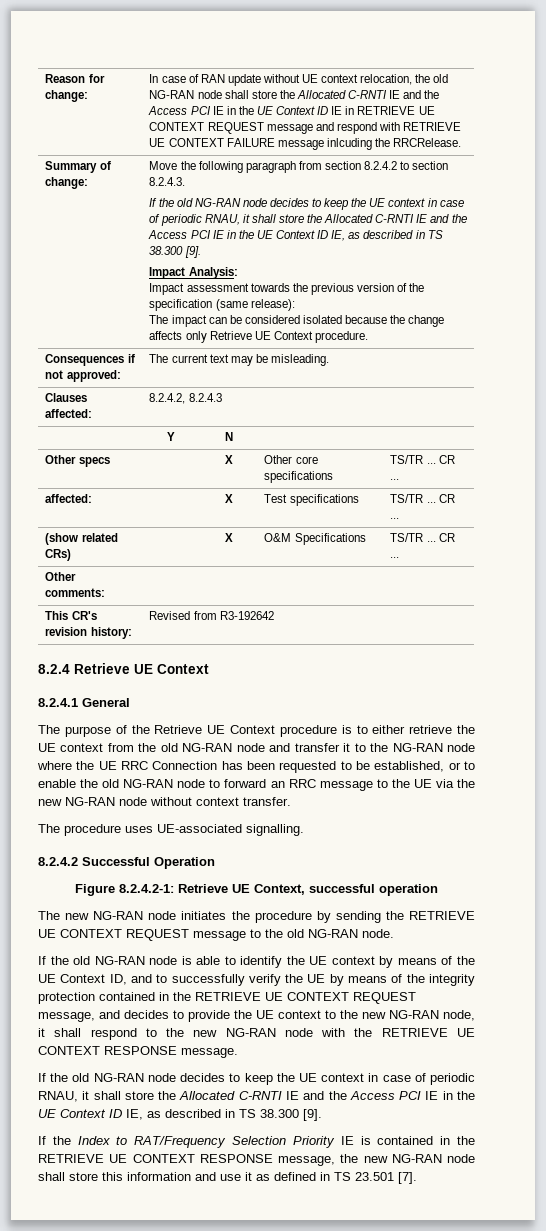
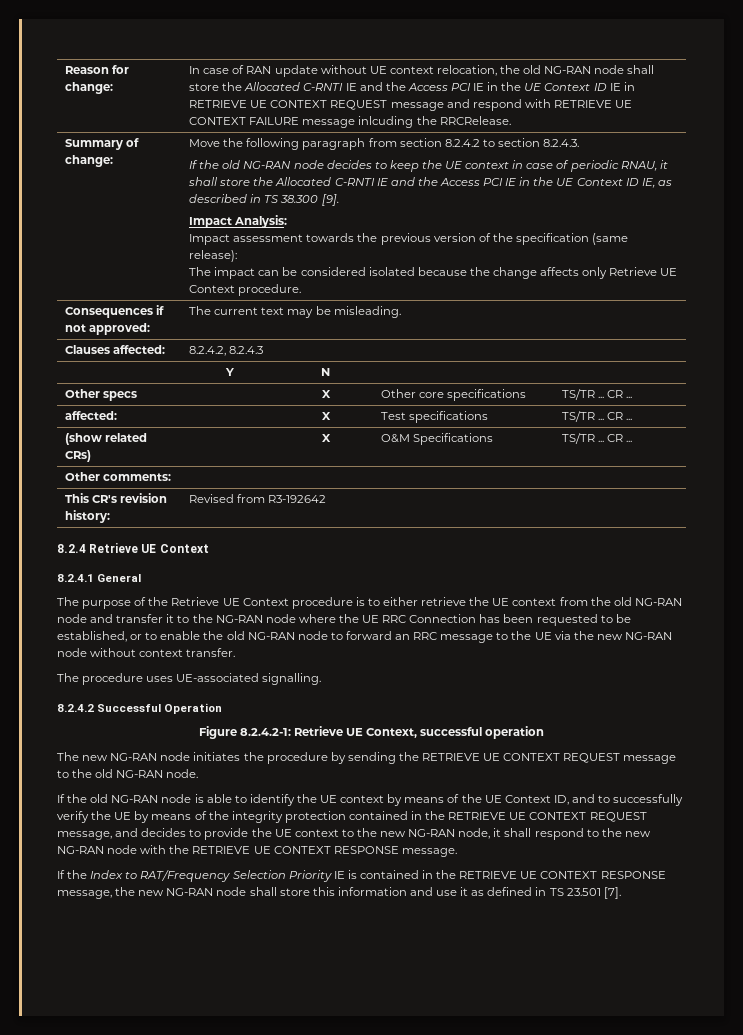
  If the old NG-RAN node is able to identify the UE context by means of the UE Context ID, and to successfully verify the UE by means of the integrity protection contained in the RETRIEVE UE CONTEXT REQUEST message, and decides to provide the UE context to the new NG-RAN node, it shall respond to the new NG-RAN node with the RETRIEVE UE CONTEXT RESPONSE message.
- If the old NG-RAN node decides to keep the UE context in case of periodic RNAU, it shall store the Allocated C-RNTI IE and the Access PCI IE in the UE Context ID IE, as described in TS 38.300 [9].

